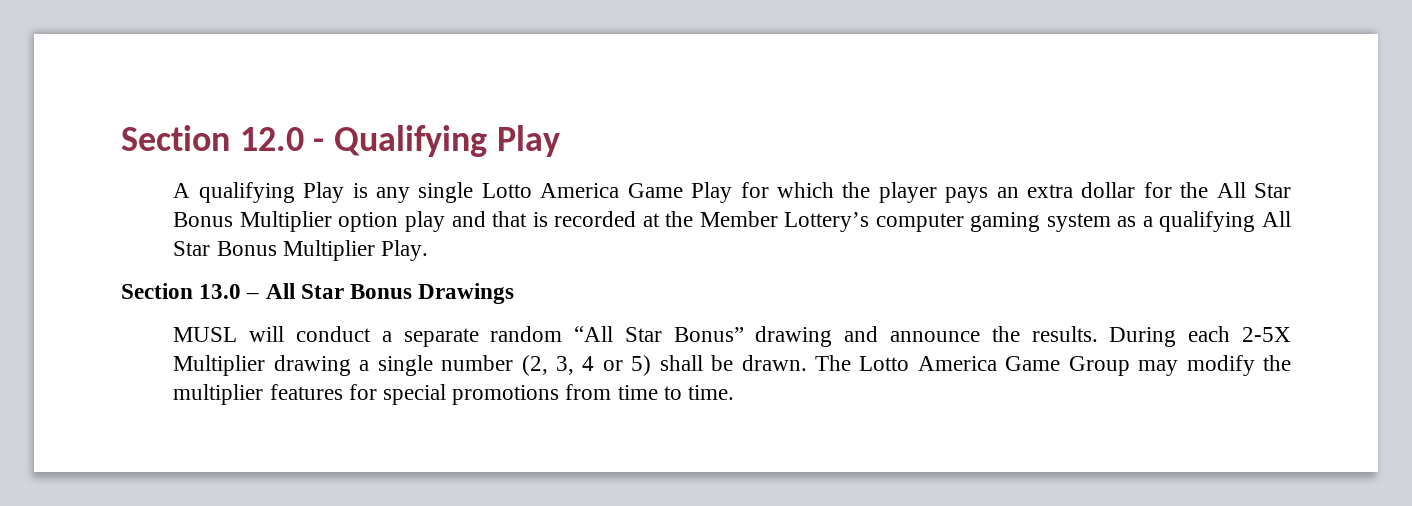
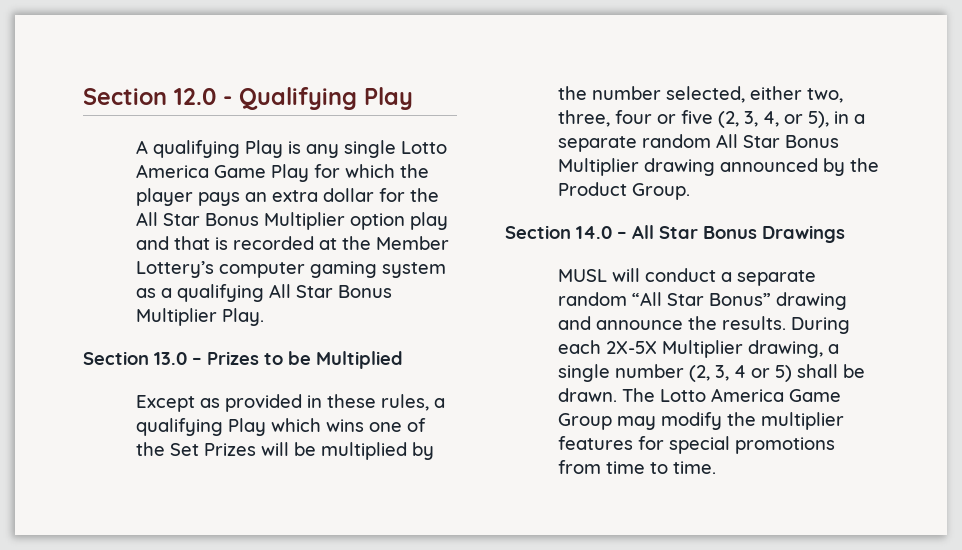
- Section 13.0 – All Star Bonus Drawings
+ Section 13.0 – Prizes to be Multiplied
+ Except as provided in these rules, a qualifying Play which wins one of the Set Prizes will be multiplied by the number selected, either two, three, four or five (2, 3, 4, or 5), in a separate random All Star Bonus Multiplier drawing announced by the Product Group.
+ Section 14.0 – All Star Bonus Drawings
- During each 2-5X Multiplier drawing a single number (2, 3, 4 or 5) shall be drawn.
+ During each 2X-5X Multiplier drawing, a single number (2, 3, 4 or 5) shall be drawn.

